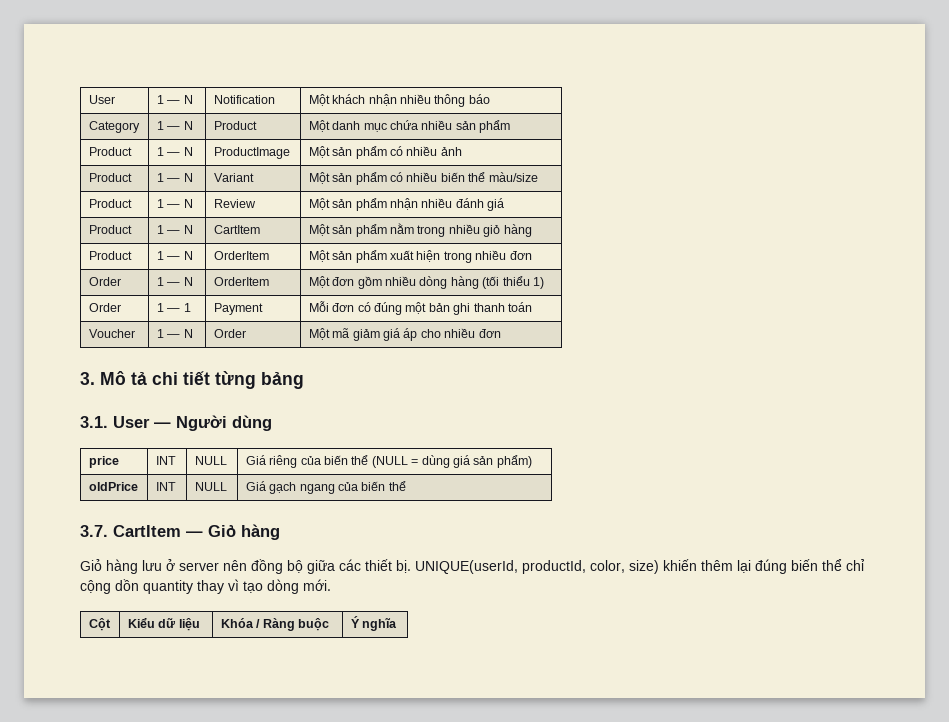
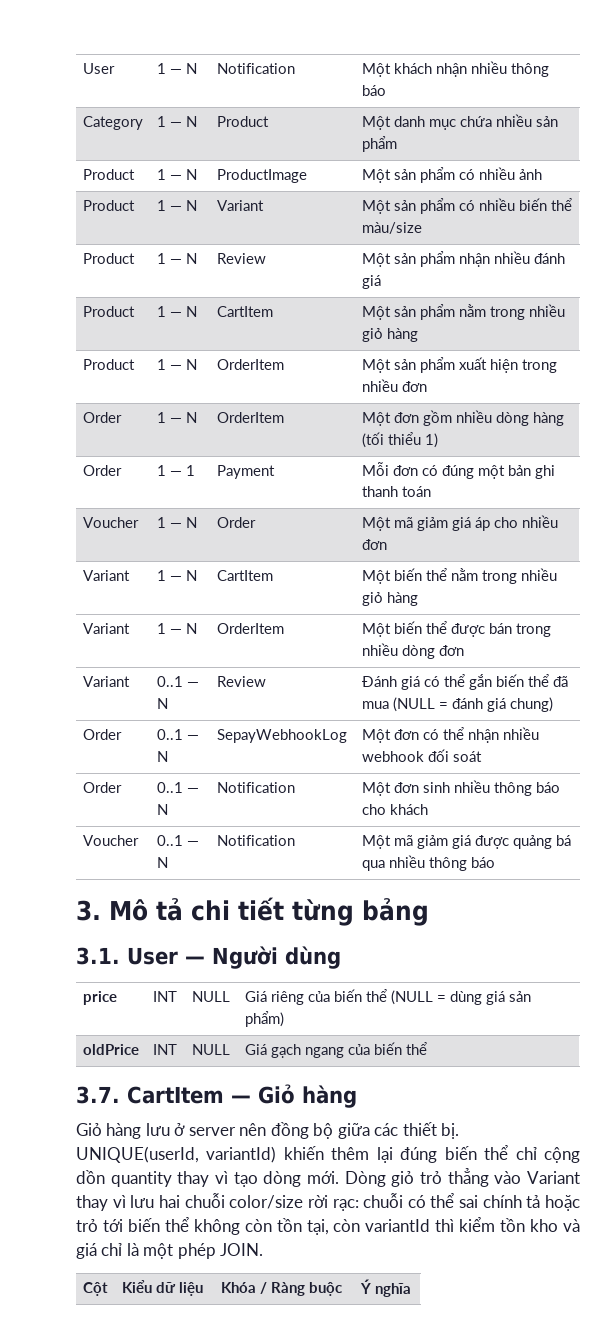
+ Variant | 1 — N | CartItem | Một biến thể nằm trong nhiều giỏ hàng
+ Variant | 1 — N | OrderItem | Một biến thể được bán trong nhiều dòng đơn
+ Variant | 0..1 — N | Review | Đánh giá có thể gắn biến thể đã mua (NULL = đánh giá chung)
+ Order | 0..1 — N | SepayWebhookLog | Một đơn có thể nhận nhiều webhook đối soát
+ Order | 0..1 — N | Notification | Một đơn sinh nhiều thông báo cho khách
+ Voucher | 0..1 — N | Notification | Một mã giảm giá được quảng bá qua nhiều thông báo
- UNIQUE(userId, productId, color, size) khiến thêm lại đúng biến thể chỉ cộng dồn quantity thay vì tạo dòng mới.
+ UNIQUE(userId, variantId) khiến thêm lại đúng biến thể chỉ cộng dồn quantity thay vì tạo dòng mới. Dòng giỏ trỏ thẳng vào Variant thay vì lưu hai chuỗi color/size rời rạc: chuỗi có thể sai chính tả hoặc trỏ tới biến thể không còn tồn tại, còn variantId thì kiểm tồn kho và giá chỉ là một phép JOIN.

